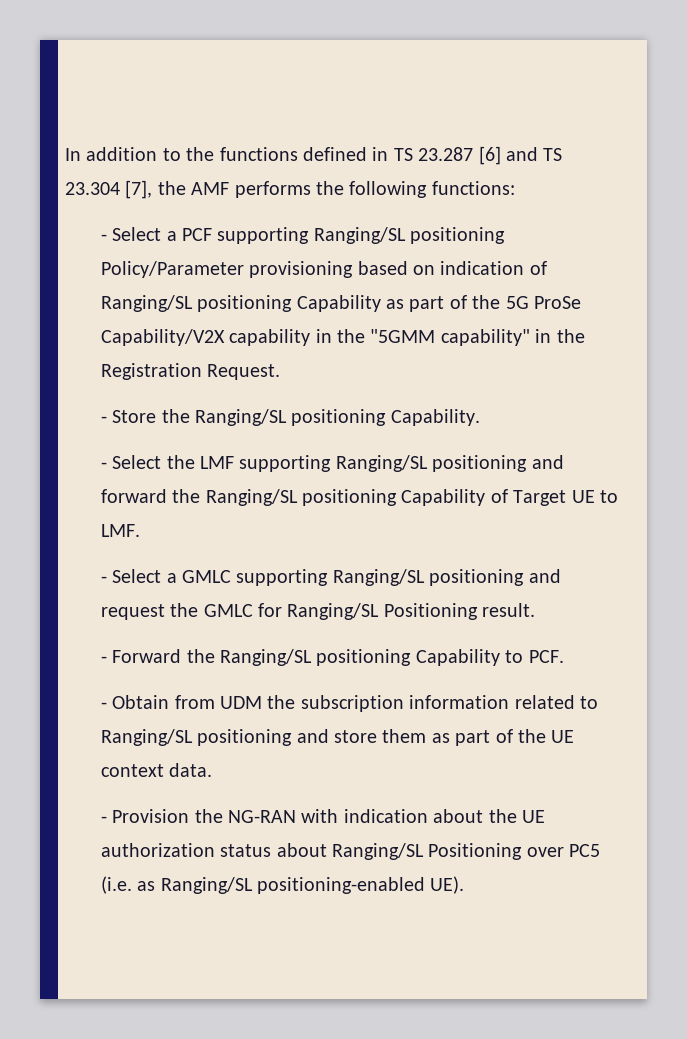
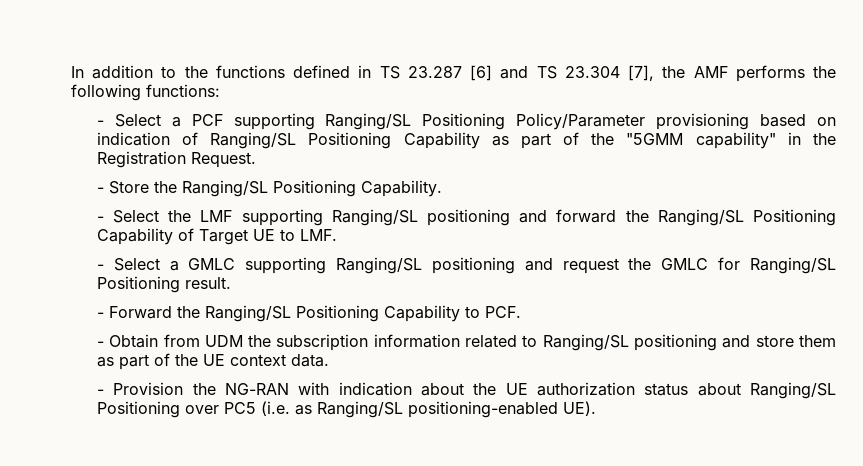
- - Select a PCF supporting Ranging/SL positioning Policy/Parameter provisioning based on indication of Ranging/SL positioning Capability as part of the 5G ProSe Capability/V2X capability in the "5GMM capability" in the Registration Request.
+ - Select a PCF supporting Ranging/SL Positioning Policy/Parameter provisioning based on indication of Ranging/SL Positioning Capability as part of the "5GMM capability" in the Registration Request.
- - Store the Ranging/SL positioning Capability.
+ - Store the Ranging/SL Positioning Capability.
- - Select the LMF supporting Ranging/SL positioning and forward the Ranging/SL positioning Capability of Target UE to LMF.
+ - Select the LMF supporting Ranging/SL positioning and forward the Ranging/SL Positioning Capability of Target UE to LMF.
- - Forward the Ranging/SL positioning Capability to PCF.
+ - Forward the Ranging/SL Positioning Capability to PCF.

